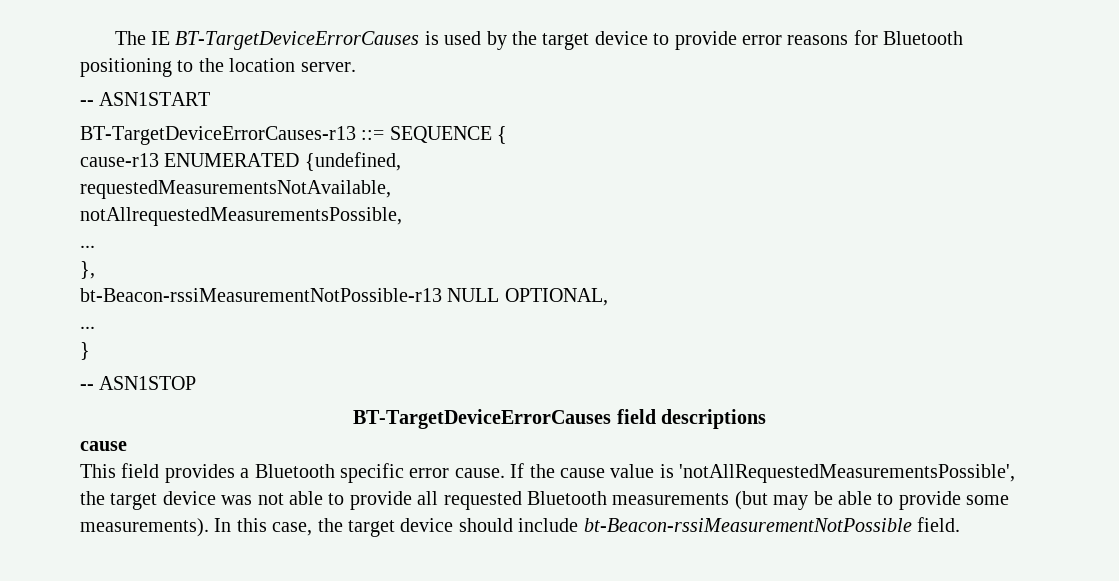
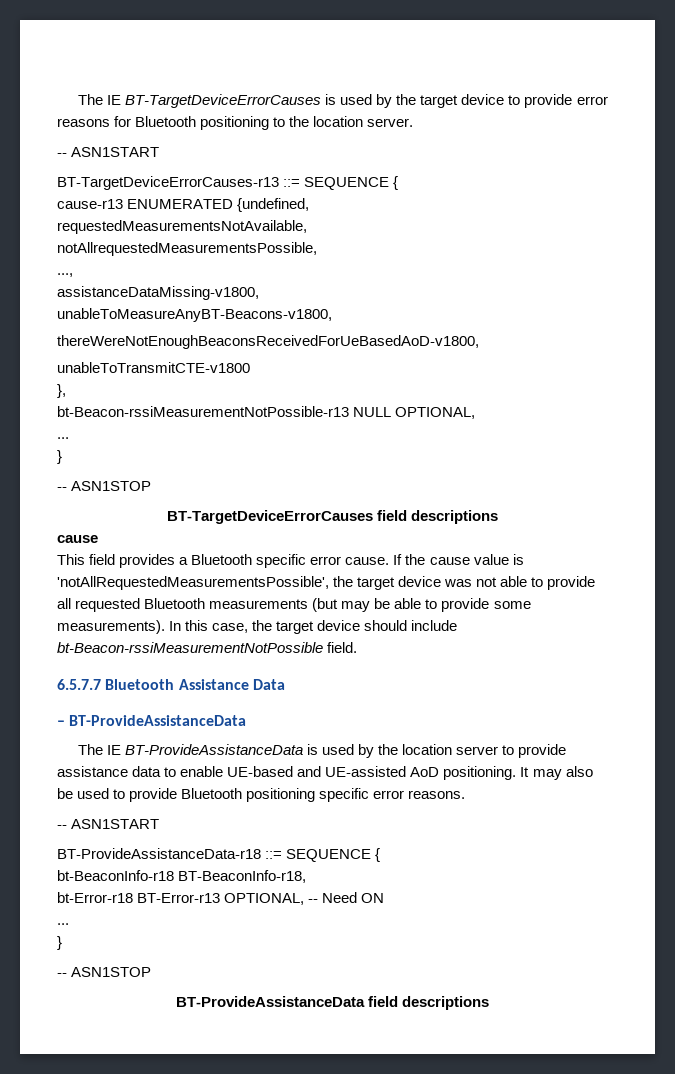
  notAllrequestedMeasurementsPossible,
- ...
+ ...,
+ assistanceDataMissing-v1800,
+ unableToMeasureAnyBT-Beacons-v1800,
+ thereWereNotEnoughBeaconsReceivedForUeBasedAoD-v1800,
+ unableToTransmitCTE-v1800
+ 6.5.7.7 Bluetooth Assistance Data
+ – BT-ProvideAssistanceData
+ The IE BT-ProvideAssistanceData is used by the location server to provide assistance data to enable UE-based and UE-assisted AoD positioning. It may also be used to provide Bluetooth positioning specific error reasons.
+ -- ASN1START
+ BT-ProvideAssistanceData-r18 ::= SEQUENCE {
+ bt-BeaconInfo-r18 BT-BeaconInfo-r18,
+ bt-Error-r18 BT-Error-r13 OPTIONAL, -- Need ON
+ ...
+ }
+ -- ASN1STOP
+ BT-ProvideAssistanceData field descriptions

